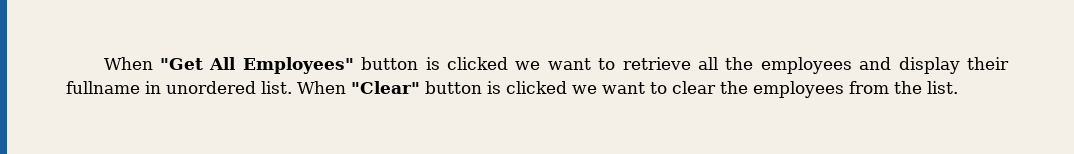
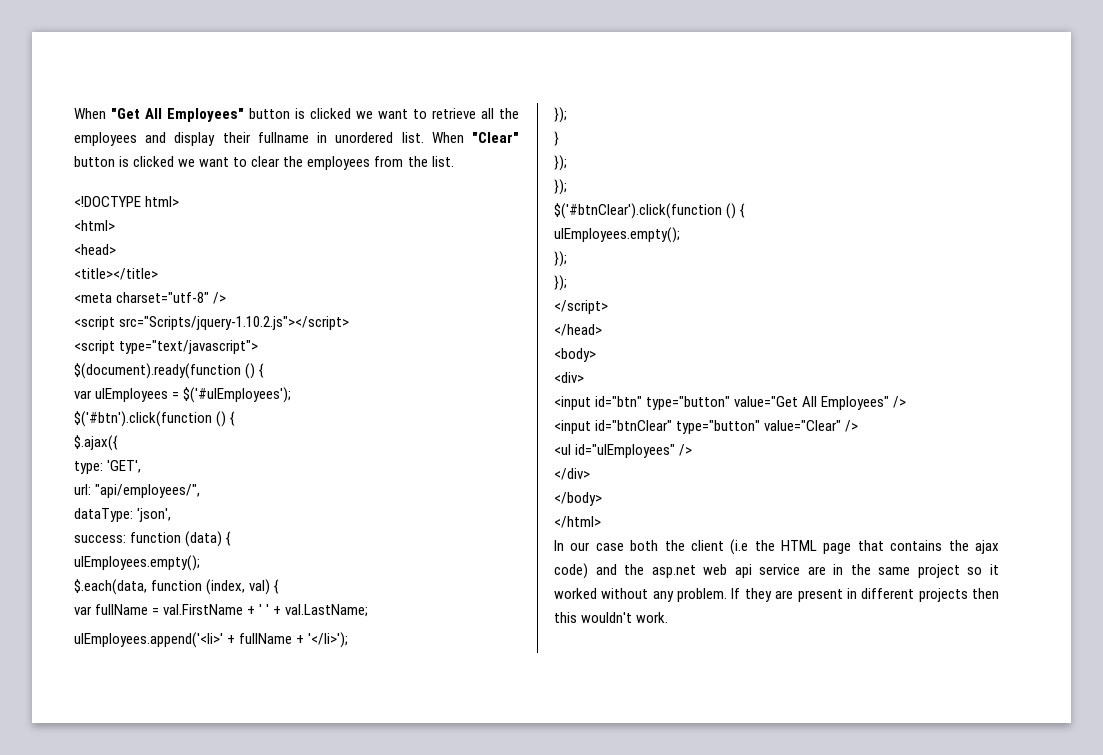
+ <!DOCTYPE html>
+ <html>
+ <head>
+ <title></title>
+ <meta charset="utf-8" />
+ <script src="Scripts/jquery-1.10.2.js"></script>
+ <script type="text/javascript">
+ $(document).ready(function () {
+ var ulEmployees = $('#ulEmployees');
+ $('#btn').click(function () {
+ $.ajax({
+ type: 'GET',
+ url: "api/employees/",
+ dataType: 'json',
+ success: function (data) {
+ ulEmployees.empty();
+ $.each(data, function (index, val) {
+ var fullName = val.FirstName + ' ' + val.LastName;
+ ulEmployees.append('<li>' + fullName + '</li>');
+ });
+ }
+ });
+ });
+ $('#btnClear').click(function () {
+ ulEmployees.empty();
+ });
+ });
+ </script>
+ </head>
+ <body>
+ <div>
+ <input id="btn" type="button" value="Get All Employees" />
+ <input id="btnClear" type="button" value="Clear" />
+ <ul id="ulEmployees" />
+ </div>
+ </body>
+ </html>
+ In our case both the client (i.e the HTML page that contains the ajax code) and the asp.net web api service are in the same project so it worked without any problem. If they are present in different projects then this wouldn't work.

